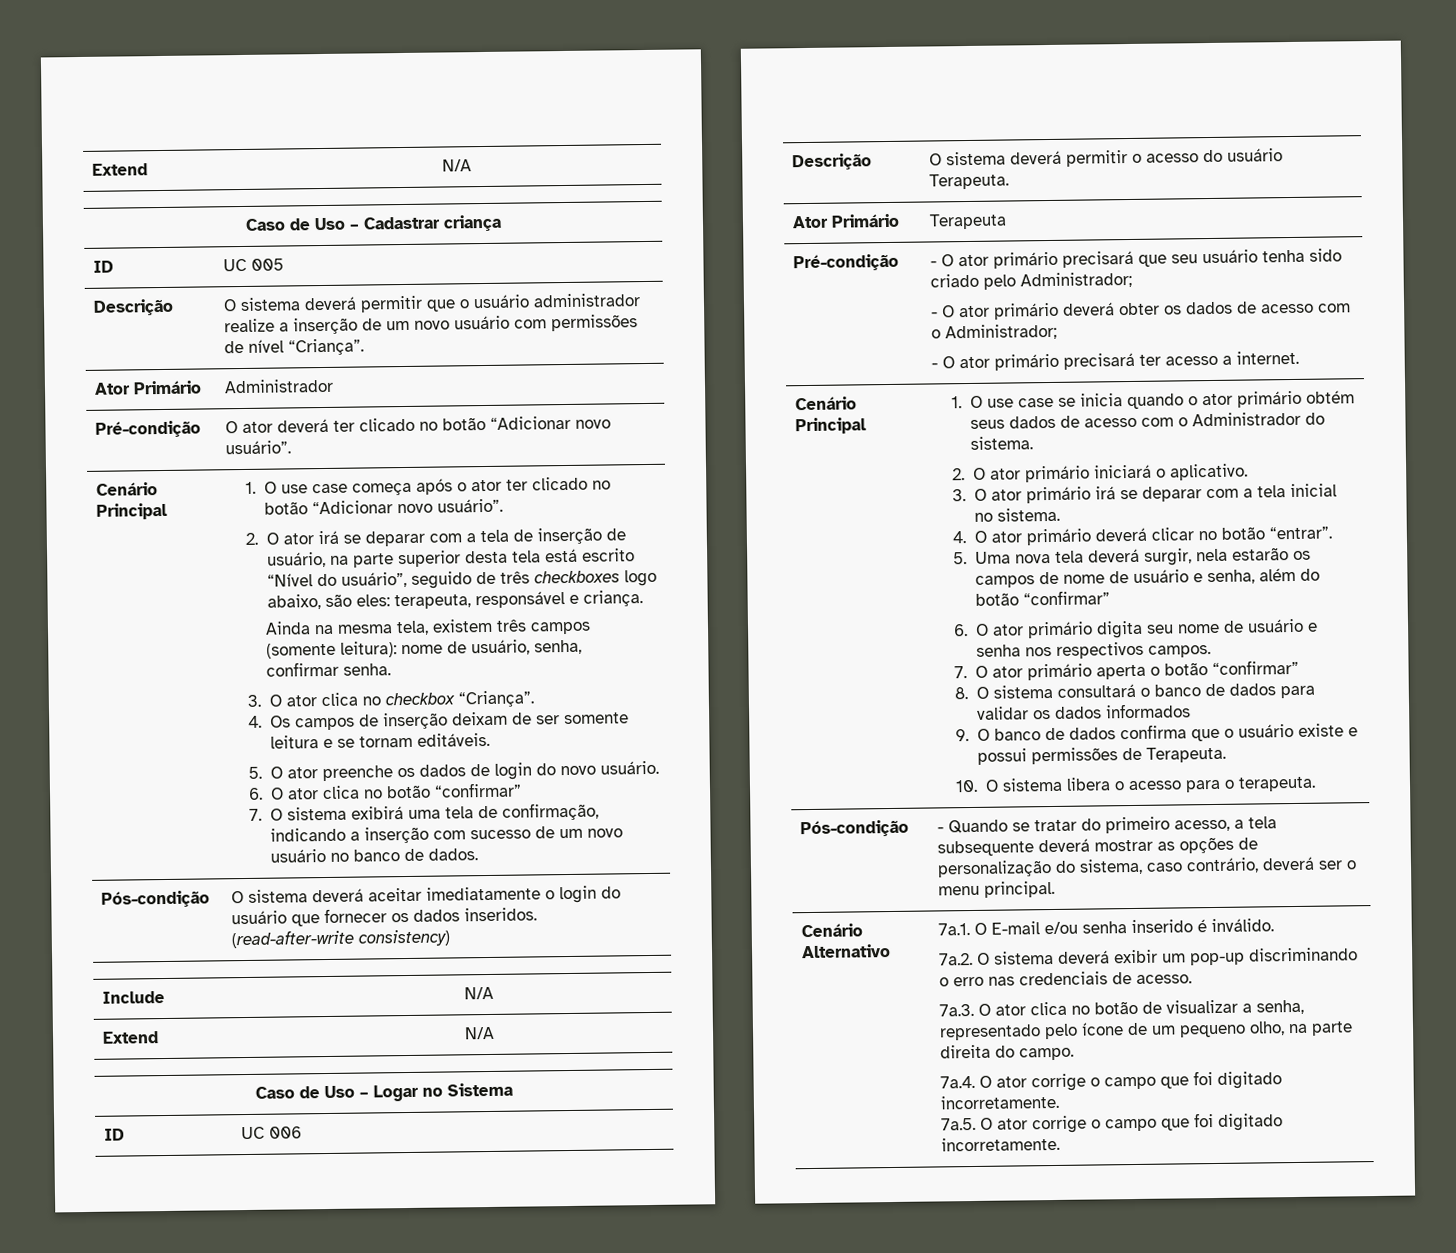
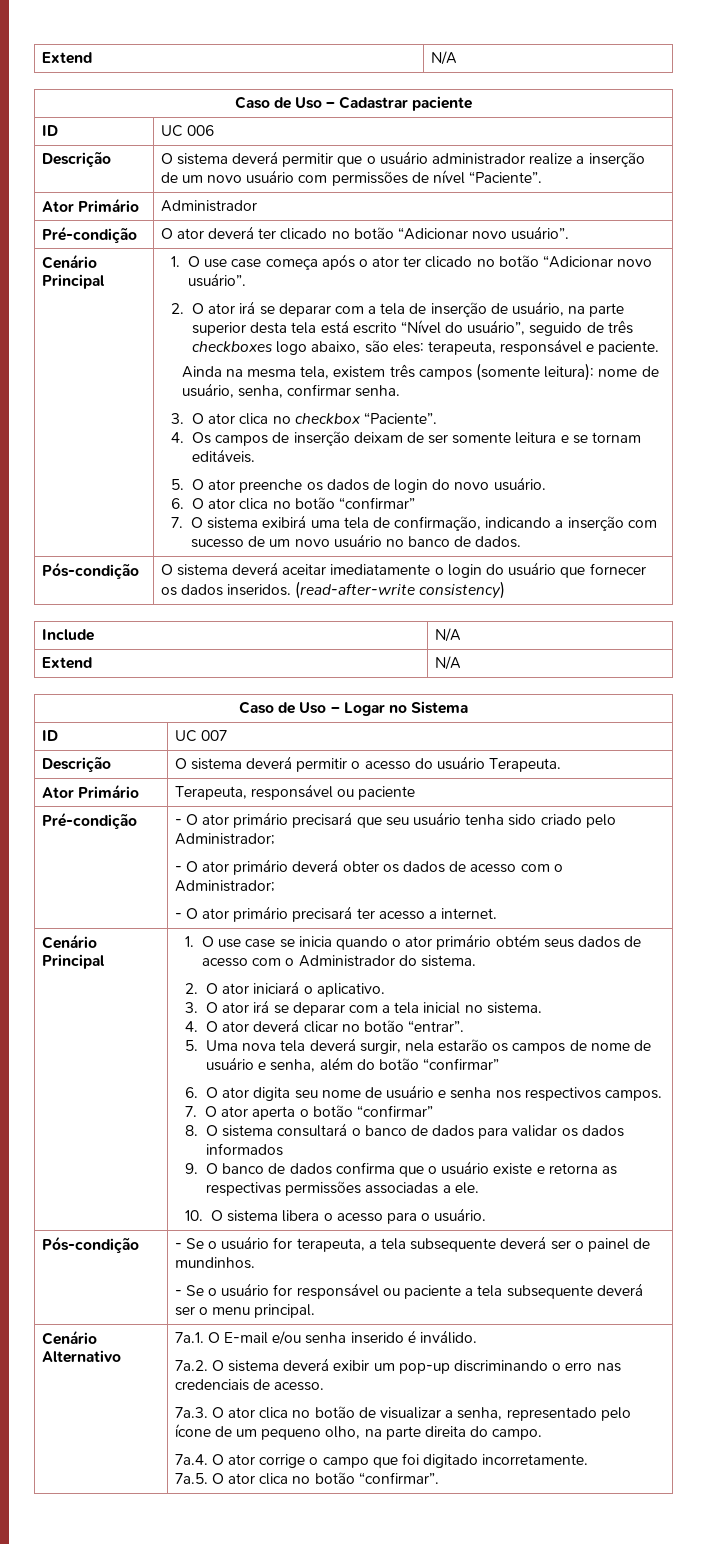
- Caso de Uso – Cadastrar criança
- ID | UC 005
+ Caso de Uso – Cadastrar paciente
+ ID | UC 006
- Descrição | O sistema deverá permitir que o usuário administrador realize a inserção de um novo usuário com permissões de nível “Criança”.
+ Descrição | O sistema deverá permitir que o usuário administrador realize a inserção de um novo usuário com permissões de nível “Paciente”.
- 2. O ator irá se deparar com a tela de inserção de usuário, na parte superior desta tela está escrito “Nível do usuário”, seguido de três checkboxes logo abaixo, são eles: terapeuta, responsável e criança.
+ 2. O ator irá se deparar com a tela de inserção de usuário, na parte superior desta tela está escrito “Nível do usuário”, seguido de três checkboxes logo abaixo, são eles: terapeuta, responsável e paciente.
- 3. O ator clica no checkbox “Criança”.
+ 3. O ator clica no checkbox “Paciente”.
- ID | UC 006
+ ID | UC 007
- Ator Primário | Terapeuta
+ Ator Primário | Terapeuta, responsável ou paciente
- 2. O ator primário iniciará o aplicativo.
+ 2. O ator iniciará o aplicativo.
- 3. O ator primário irá se deparar com a tela inicial no sistema.
+ 3. O ator irá se deparar com a tela inicial no sistema.
- 4. O ator primário deverá clicar no botão “entrar”.
+ 4. O ator deverá clicar no botão “entrar”.
- 6. O ator primário digita seu nome de usuário e senha nos respectivos campos.
+ 6. O ator digita seu nome de usuário e senha nos respectivos campos.
- 7. O ator primário aperta o botão “confirmar”
+ 7. O ator aperta o botão “confirmar”
- 9. O banco de dados confirma que o usuário existe e possui permissões de Terapeuta.
+ 9. O banco de dados confirma que o usuário existe e retorna as respectivas permissões associadas a ele.
- 10. O sistema libera o acesso para o terapeuta.
+ 10. O sistema libera o acesso para o usuário.
- Pós-condição | - Quando se tratar do primeiro acesso, a tela subsequente deverá mostrar as opções de personalização do sistema, caso contrário, deverá ser o menu principal.
+ Pós-condição | - Se o usuário for terapeuta, a tela subsequente deverá ser o painel de mundinhos.
+ - Se o usuário for responsável ou paciente a tela subsequente deverá ser o menu principal.
- 7a.5. O ator corrige o campo que foi digitado incorretamente.
+ 7a.5. O ator clica no botão “confirmar”.

